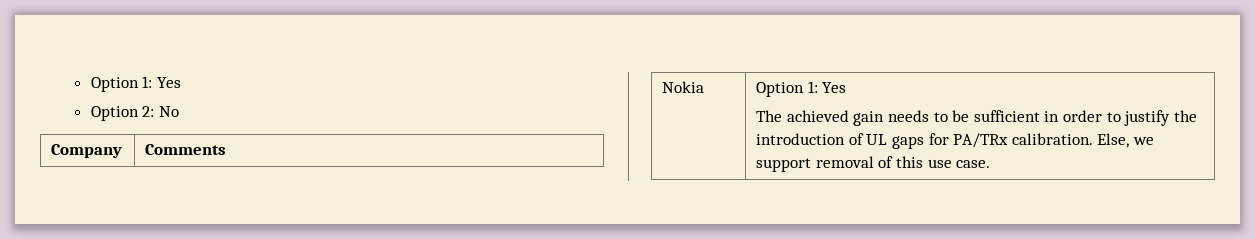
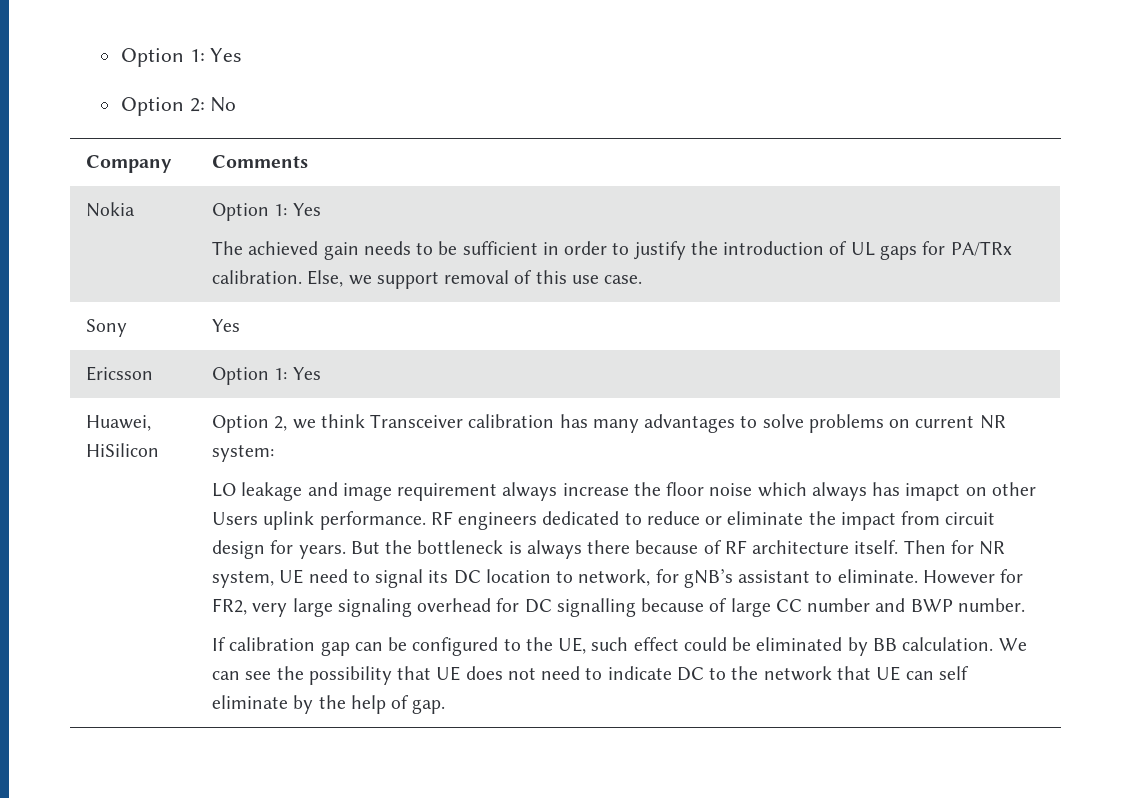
+ Sony | Yes
+ Ericsson | Option 1: Yes
+ Huawei, HiSilicon | Option 2, we think Transceiver calibration has many advantages to solve problems on current NR system:
+ LO leakage and image requirement always increase the floor noise which always has imapct on other Users uplink performance. RF engineers dedicated to reduce or eliminate the impact from circuit design for years. But the bottleneck is always there because of RF architecture itself. Then for NR system, UE need to signal its DC location to network, for gNB’s assistant to eliminate. However for FR2, very large signaling overhead for DC signalling because of large CC number and BWP number.
+ If calibration gap can be configured to the UE, such effect could be eliminated by BB calculation. We can see the possibility that UE does not need to indicate DC to the network that UE can self eliminate by the help of gap.

